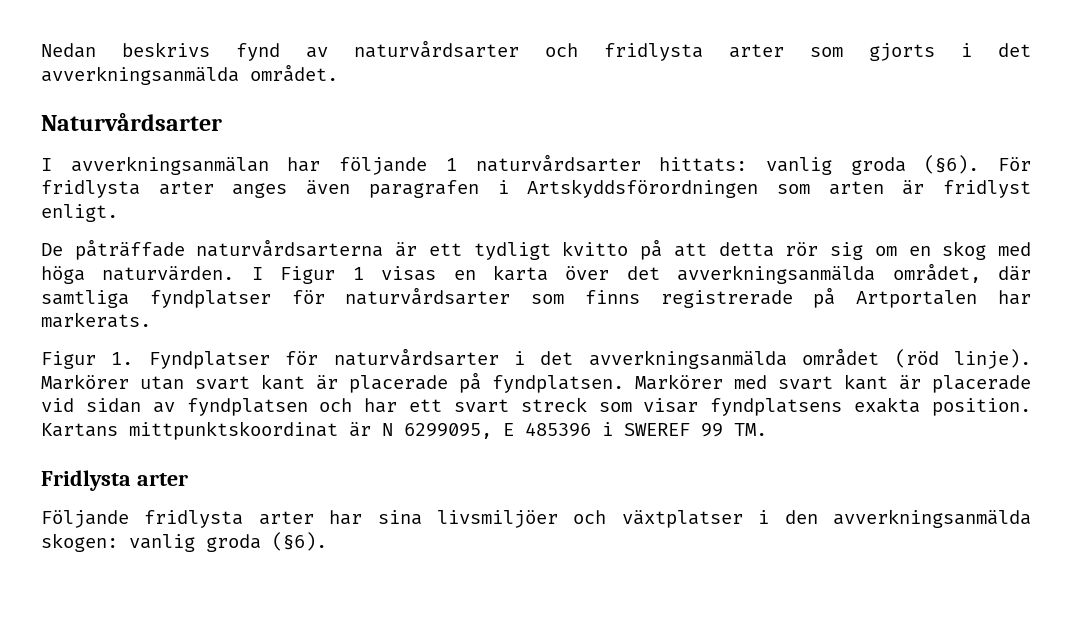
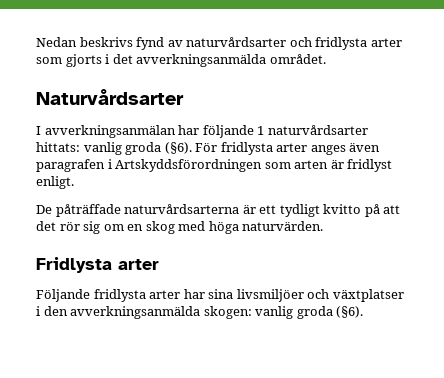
- De påträffade naturvårdsarterna är ett tydligt kvitto på att detta rör sig om en skog med höga naturvärden. I Figur 1 visas en karta över det avverkningsanmälda området, där samtliga fyndplatser för naturvårdsarter som finns registrerade på Artportalen har markerats.
- Figur 1. Fyndplatser för naturvårdsarter i det avverkningsanmälda området (röd linje). Markörer utan svart kant är placerade på fyndplatsen. Markörer med svart kant är placerade vid sidan av fyndplatsen och har ett svart streck som visar fyndplatsens exakta position. Kartans mittpunktskoordinat är N 6299095, E 485396 i SWEREF 99 TM.
+ De påträffade naturvårdsarterna är ett tydligt kvitto på att det rör sig om en skog med höga naturvärden.

